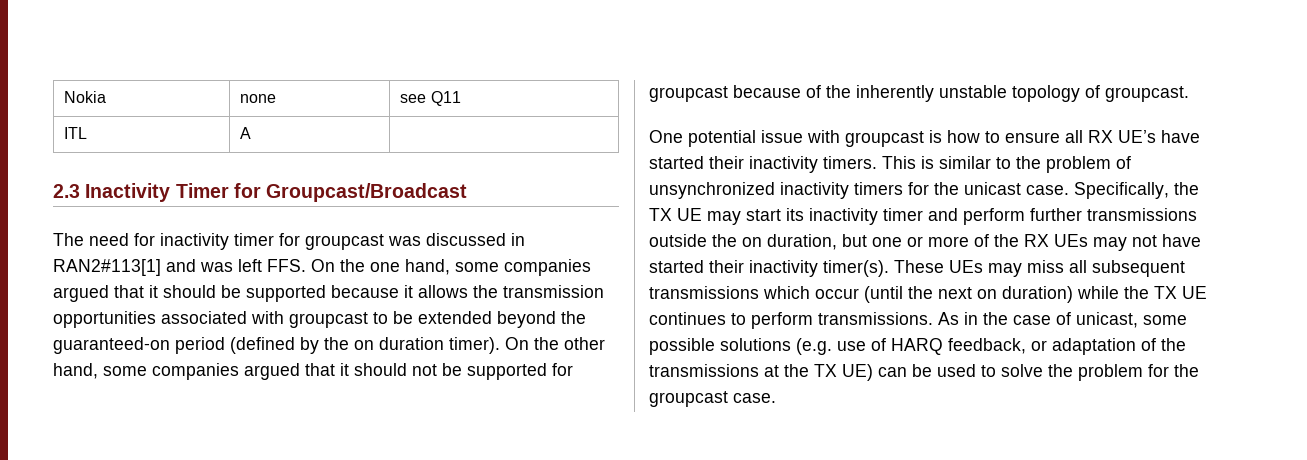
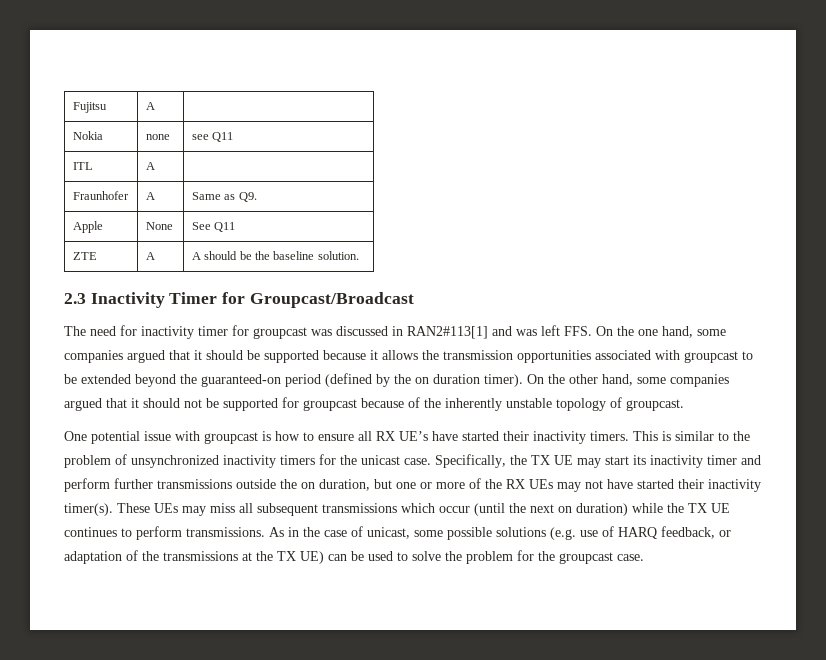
+ Fujitsu | A |
+ Fraunhofer | A | Same as Q9.
+ Apple | None | See Q11
+ ZTE | A | A should be the baseline solution.

